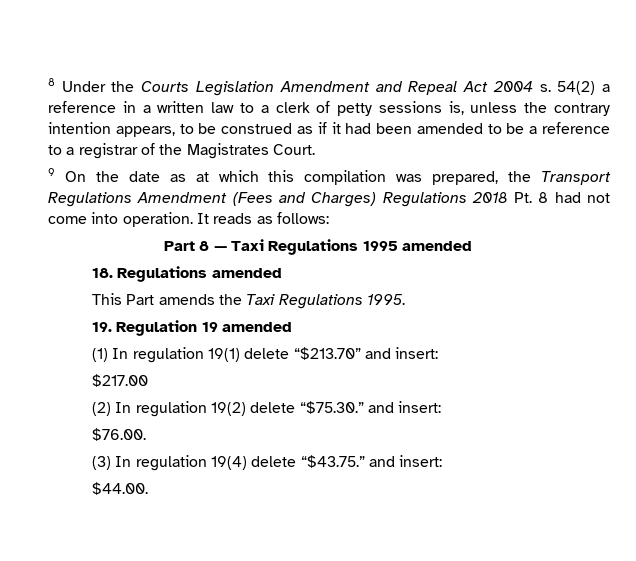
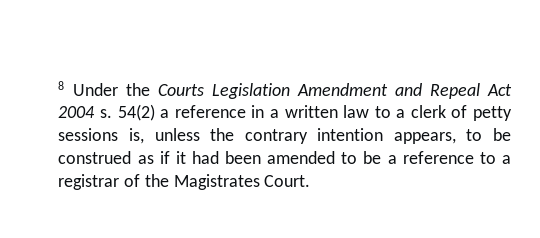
- 9 On the date as at which this compilation was prepared, the Transport Regulations Amendment (Fees and Charges) Regulations 2018 Pt. 8 had not come into operation. It reads as follows:
- Part 8 — Taxi Regulations 1995 amended
- 18. Regulations amended
- This Part amends the Taxi Regulations 1995.
- 19. Regulation 19 amended
- (1) In regulation 19(1) delete “$213.70” and insert:
- $217.00
- (2) In regulation 19(2) delete “$75.30.” and insert:
- $76.00.
- (3) In regulation 19(4) delete “$43.75.” and insert:
- $44.00.

